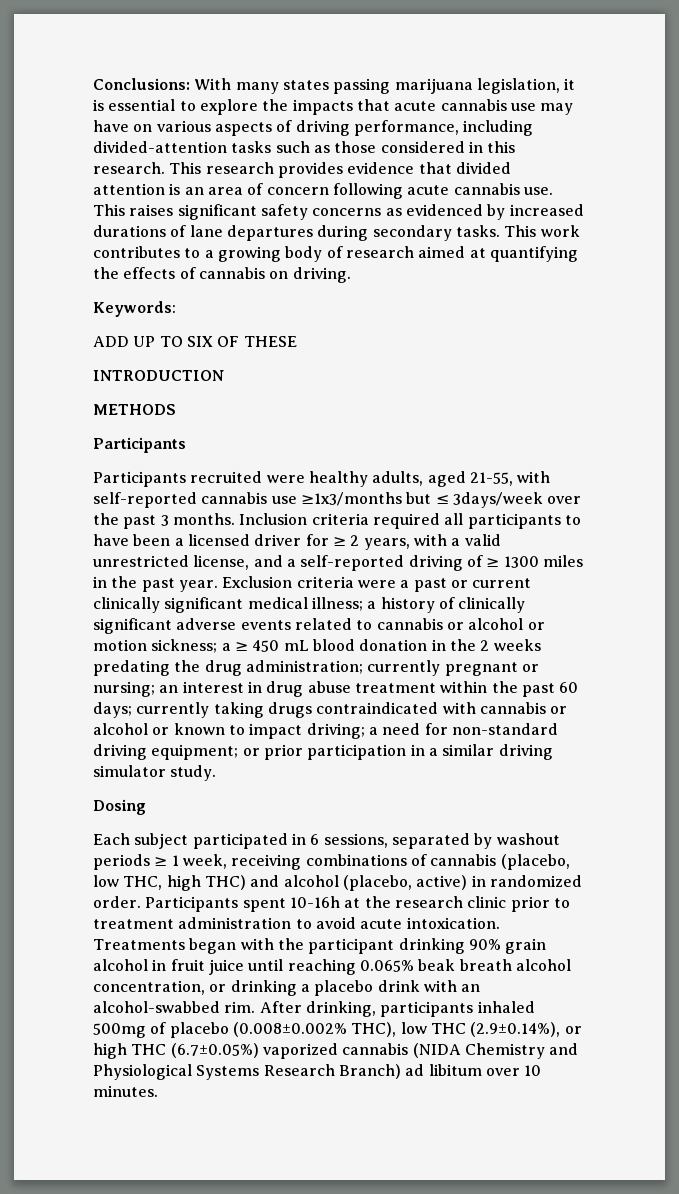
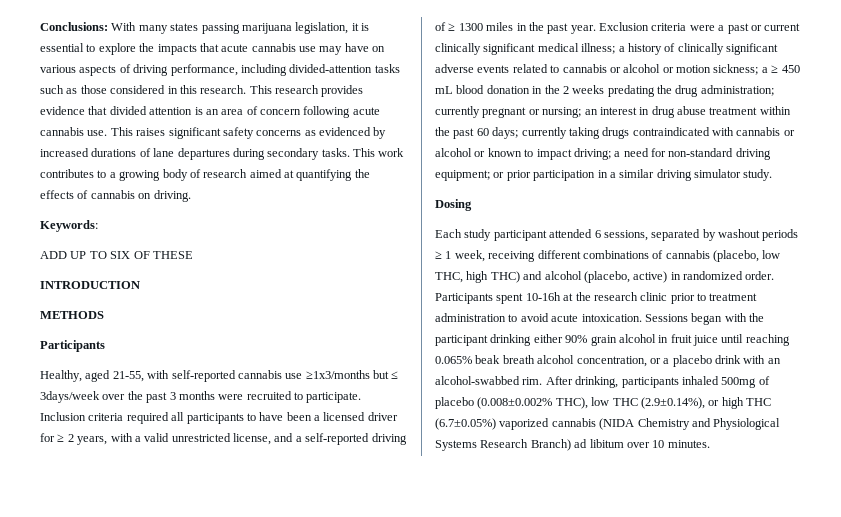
- Participants recruited were healthy adults, aged 21-55, with self-reported cannabis use ≥1x3/months but ≤ 3days/week over the past 3 months.
+ Healthy, aged 21-55, with self-reported cannabis use ≥1x3/months but ≤ 3days/week over the past 3 months were recruited to participate.
- Each subject participated in 6 sessions, separated by washout periods ≥ 1 week, receiving combinations of cannabis (placebo, low THC, high THC) and alcohol (placebo, active) in randomized order.
+ Each study participant attended 6 sessions, separated by washout periods ≥ 1 week, receiving different combinations of cannabis (placebo, low THC, high THC) and alcohol (placebo, active) in randomized order.
- Treatments began with the participant drinking 90% grain alcohol in fruit juice until reaching 0.065% beak breath alcohol concentration, or drinking a placebo drink with an alcohol-swabbed rim.
+ Sessions began with the participant drinking either 90% grain alcohol in fruit juice until reaching 0.065% beak breath alcohol concentration, or a placebo drink with an alcohol-swabbed rim.

